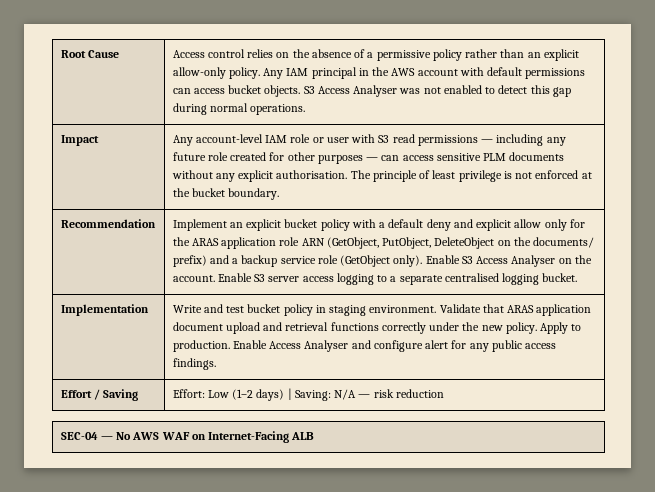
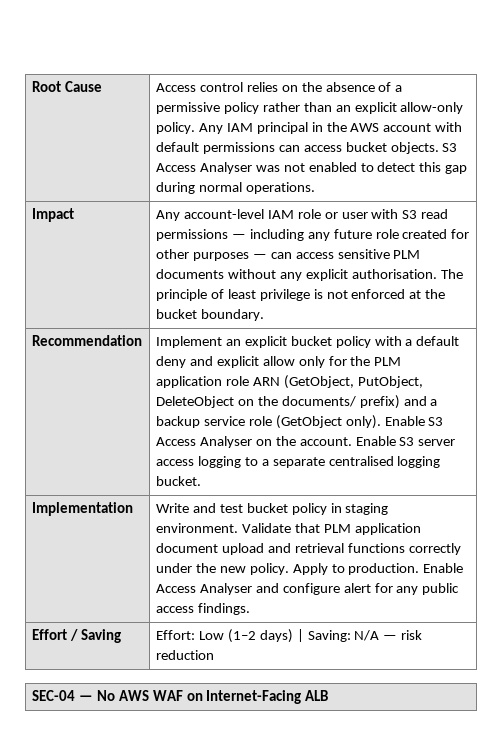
- Implement an explicit bucket policy with a default deny and explicit allow only for the ARAS application role ARN (GetObject, PutObject, DeleteObject on the documents/ prefix) and a backup service role (GetObject only).
+ Implement an explicit bucket policy with a default deny and explicit allow only for the PLM application role ARN (GetObject, PutObject, DeleteObject on the documents/ prefix) and a backup service role (GetObject only).
- Implementation | Write and test bucket policy in staging environment. Validate that ARAS application document upload and retrieval functions correctly under the new policy. Apply to production. Enable Access Analyser and configure alert for any public access findings.
+ Implementation | Write and test bucket policy in staging environment. Validate that PLM application document upload and retrieval functions correctly under the new policy. Apply to production. Enable Access Analyser and configure alert for any public access findings.

